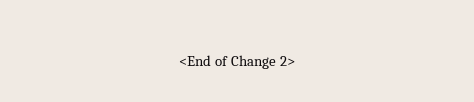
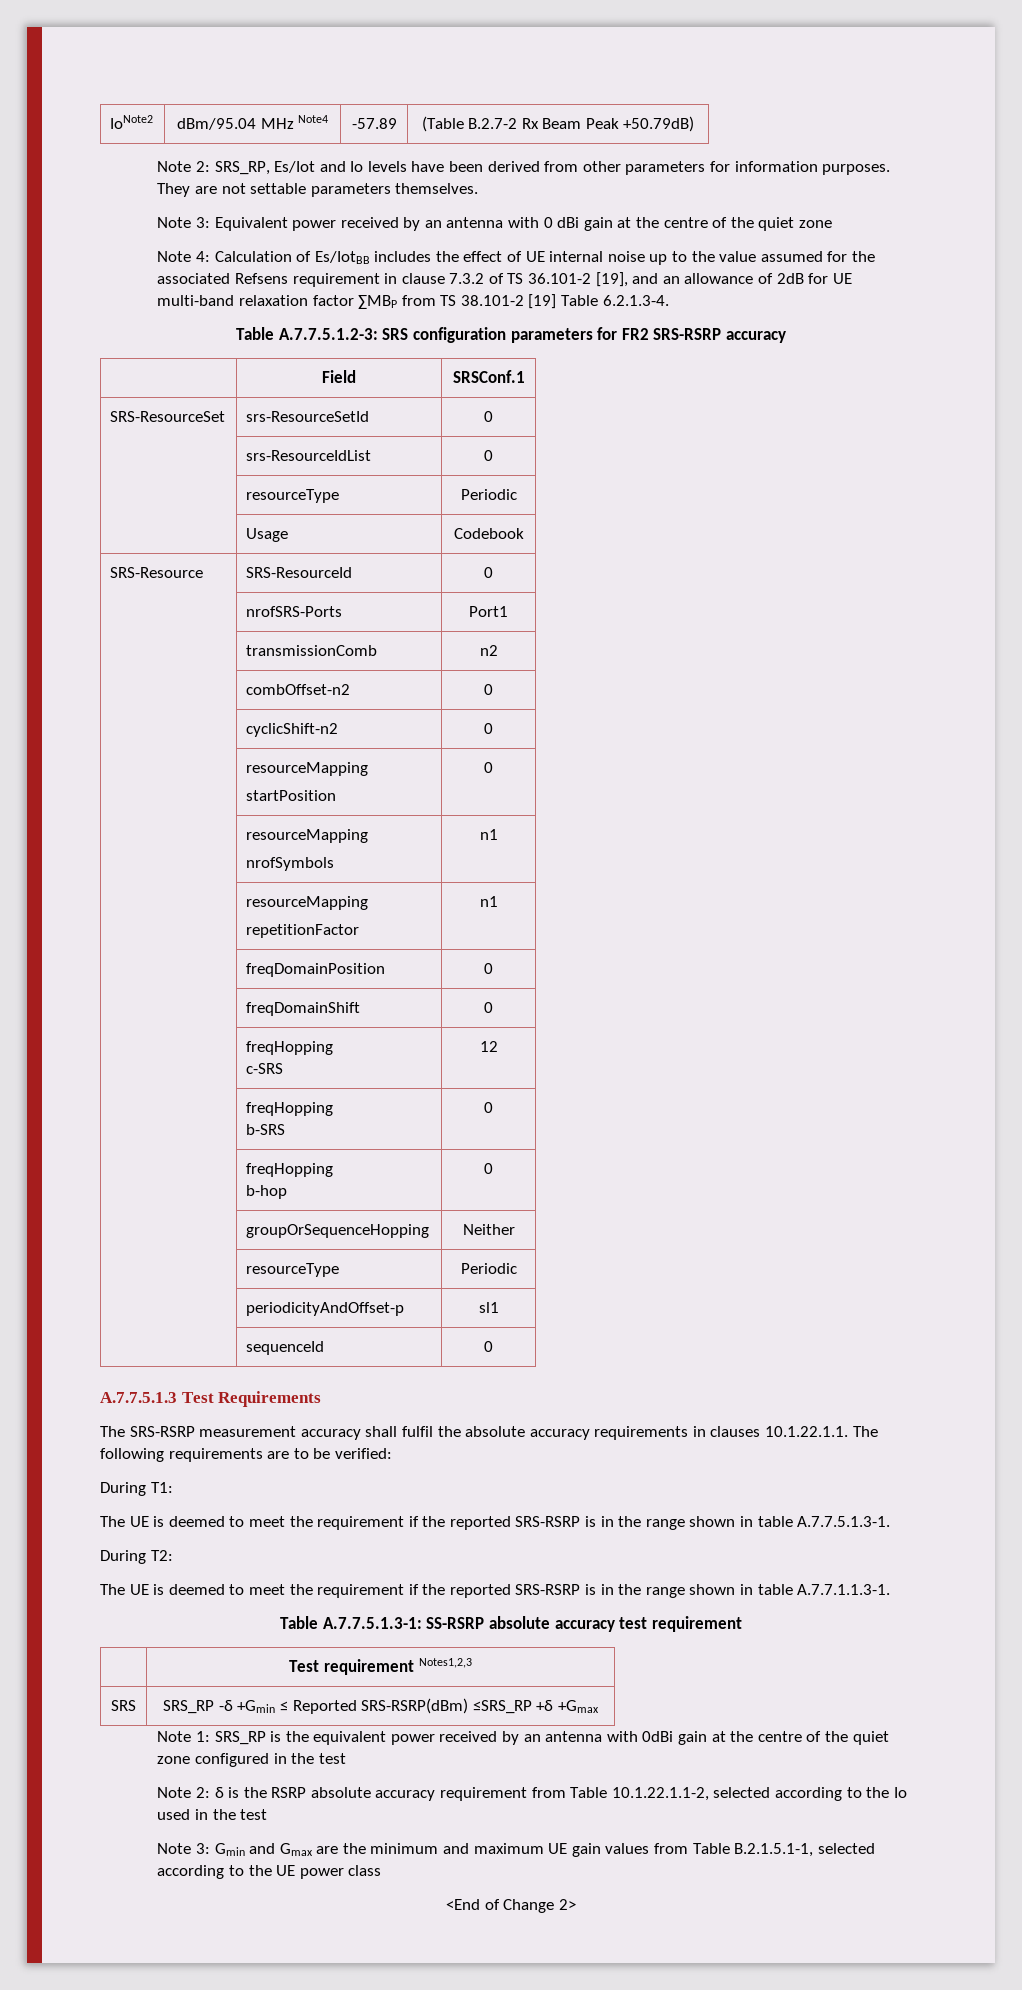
+ IoNote2 | dBm/95.04 MHz Note4 | -57.89 | (Table B.2.7-2 Rx Beam Peak +50.79dB)
+ Note 2: SRS_RP, Es/Iot and Io levels have been derived from other parameters for information purposes. They are not settable parameters themselves.
+ Note 3: Equivalent power received by an antenna with 0 dBi gain at the centre of the quiet zone
+ Note 4: Calculation of Es/IotBB includes the effect of UE internal noise up to the value assumed for the associated Refsens requirement in clause 7.3.2 of TS 36.101-2 [19], and an allowance of 2dB for UE multi-band relaxation factor ∑MBP from TS 38.101-2 [19] Table 6.2.1.3-4.
+ Table A.7.7.5.1.2-3: SRS configuration parameters for FR2 SRS-RSRP accuracy
+ | Field | SRSConf.1
+ SRS-ResourceSet | srs-ResourceSetId | 0
+ | srs-ResourceIdList | 0
+ | resourceType | Periodic
+ | Usage | Codebook
+ SRS-Resource | SRS-ResourceId | 0
+ | nrofSRS-Ports | Port1
+ | transmissionComb | n2
+ | combOffset-n2 | 0
+ | cyclicShift-n2 | 0
+ | resourceMapping
+ startPosition | 0
+ | resourceMapping
+ nrofSymbols | n1
+ | resourceMapping
+ repetitionFactor | n1
+ | freqDomainPosition | 0
+ | freqDomainShift | 0
+ | freqHopping
+ c-SRS | 12
+ | freqHopping
+ b-SRS | 0
+ | freqHopping
+ b-hop | 0
+ | groupOrSequenceHopping | Neither
+ | resourceType | Periodic
+ | periodicityAndOffset-p | sl1
+ | sequenceId | 0
+ A.7.7.5.1.3 Test Requirements
+ The SRS-RSRP measurement accuracy shall fulfil the absolute accuracy requirements in clauses 10.1.22.1.1. The following requirements are to be verified:
+ During T1:
+ The UE is deemed to meet the requirement if the reported SRS-RSRP is in the range shown in table A.7.7.5.1.3-1.
+ During T2:
+ The UE is deemed to meet the requirement if the reported SRS-RSRP is in the range shown in table A.7.7.1.1.3-1.
+ Table A.7.7.5.1.3-1: SS-RSRP absolute accuracy test requirement
+ | Test requirement Notes1,2,3
+ SRS | SRS_RP -δ +Gmin ≤ Reported SRS-RSRP(dBm) ≤SRS_RP +δ +Gmax
+ Note 1: SRS_RP is the equivalent power received by an antenna with 0dBi gain at the centre of the quiet zone configured in the test
+ Note 2: δ is the RSRP absolute accuracy requirement from Table 10.1.22.1.1-2, selected according to the Io used in the test
+ Note 3: Gmin and Gmax are the minimum and maximum UE gain values from Table B.2.1.5.1-1, selected according to the UE power class

